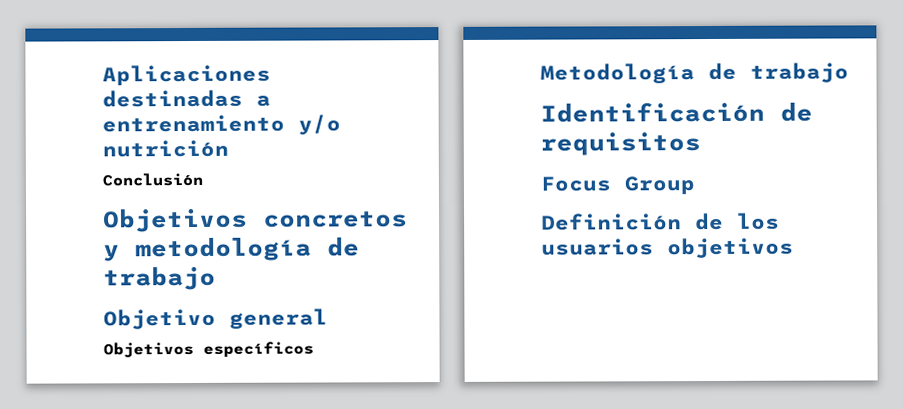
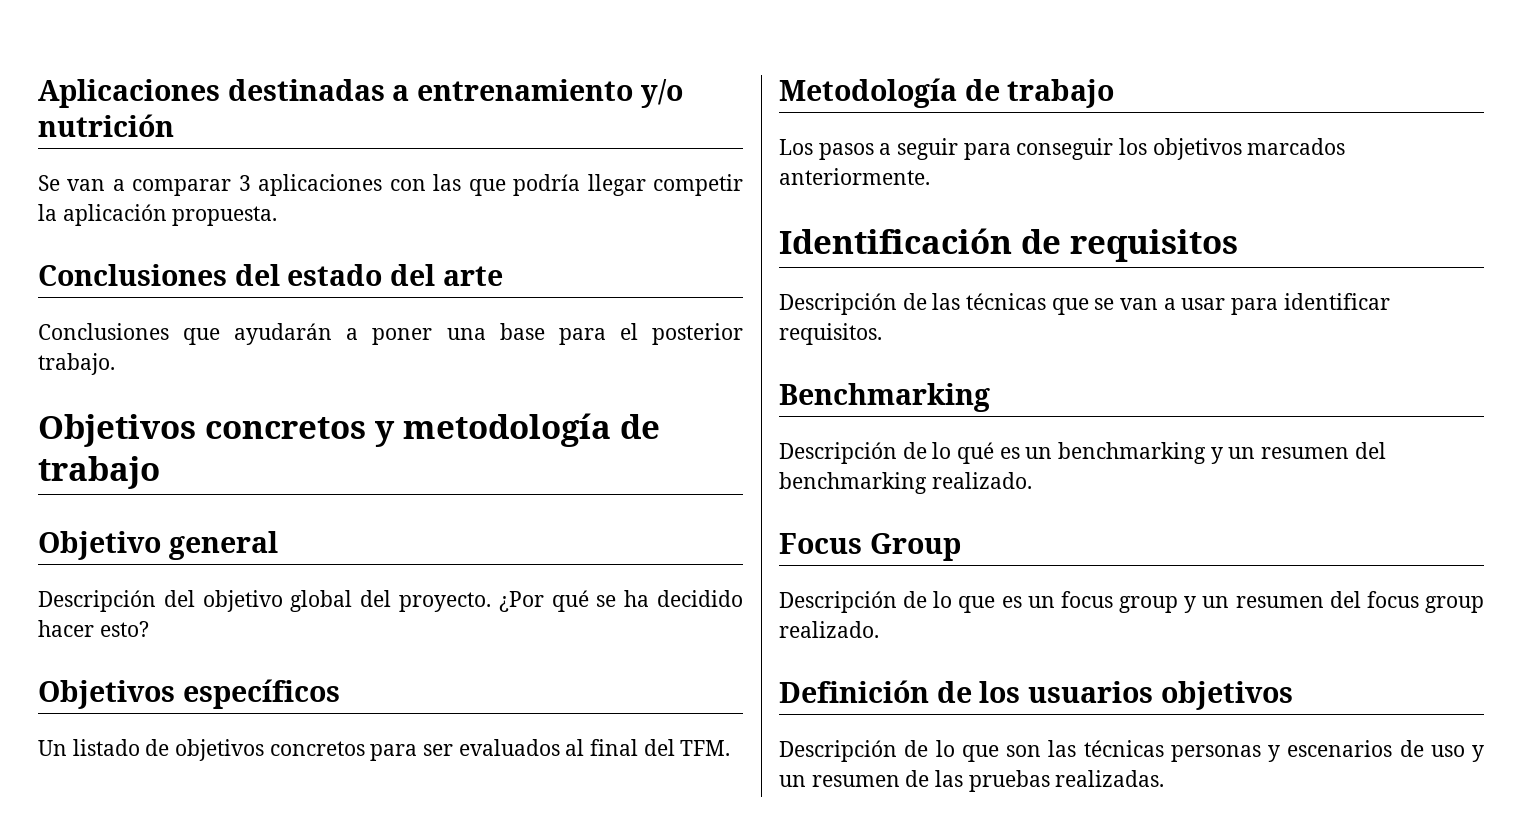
- Conclusión
+ Se van a comparar 3 aplicaciones con las que podría llegar competir la aplicación propuesta.
+ Conclusiones del estado del arte
+ Conclusiones que ayudarán a poner una base para el posterior trabajo.
+ Descripción del objetivo global del proyecto. ¿Por qué se ha decidido hacer esto?
  Objetivos específicos
+ Un listado de objetivos concretos para ser evaluados al final del TFM.
  Metodología de trabajo
+ Los pasos a seguir para conseguir los objetivos marcados anteriormente.
  Identificación de requisitos
+ Descripción de las técnicas que se van a usar para identificar requisitos.
+ Benchmarking
+ Descripción de lo qué es un benchmarking y un resumen del benchmarking realizado.
  Focus Group
+ Descripción de lo que es un focus group y un resumen del focus group realizado.
+ Descripción de lo que son las técnicas personas y escenarios de uso y un resumen de las pruebas realizadas.

